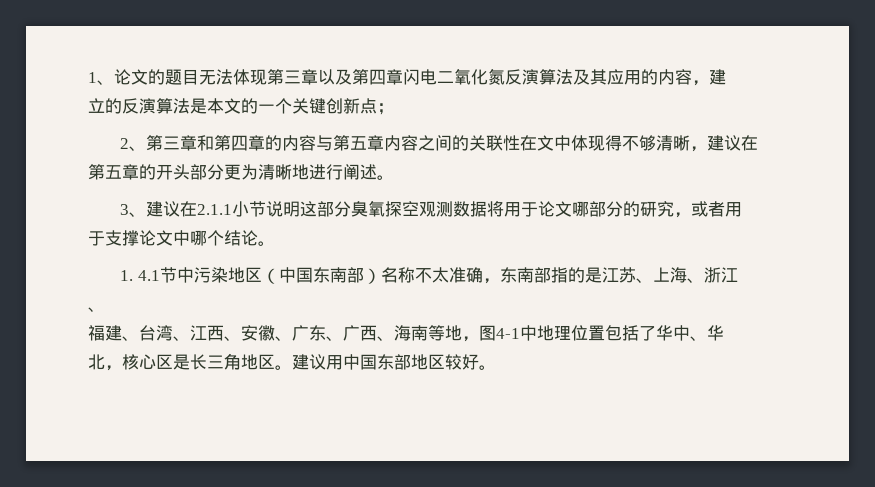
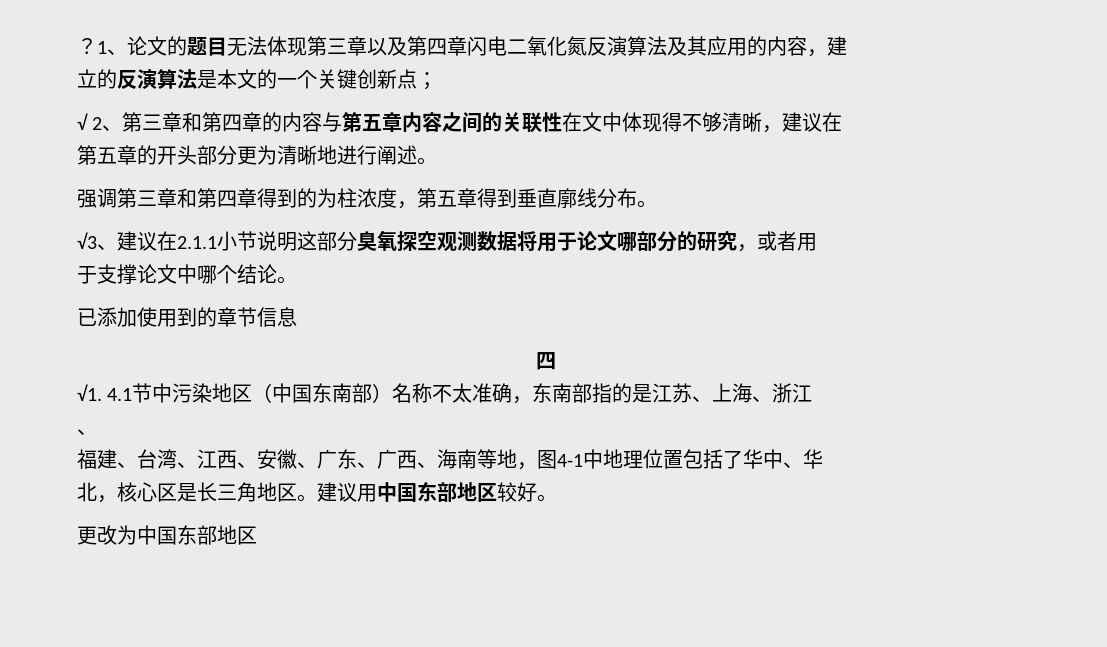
+ ？
- 2、第三章和第四章的内容与第五章内容之间的关联性在文中体现得不够清晰，建议在
+ √ 2、第三章和第四章的内容与第五章内容之间的关联性在文中体现得不够清晰，建议在
- 3、建议在2.1.1小节说明这部分臭氧探空观测数据将用于论文哪部分的研究，或者用
+ 强调第三章和第四章得到的为柱浓度，第五章得到垂直廓线分布。
+ √3、建议在2.1.1小节说明这部分臭氧探空观测数据将用于论文哪部分的研究，或者用
- 1. 4.1节中污染地区（中国东南部）名称不太准确，东南部指的是江苏、上海、浙江
+ 已添加使用到的章节信息
+ 四
+ √1. 4.1节中污染地区（中国东南部）名称不太准确，东南部指的是江苏、上海、浙江
+ 更改为中国东部地区

